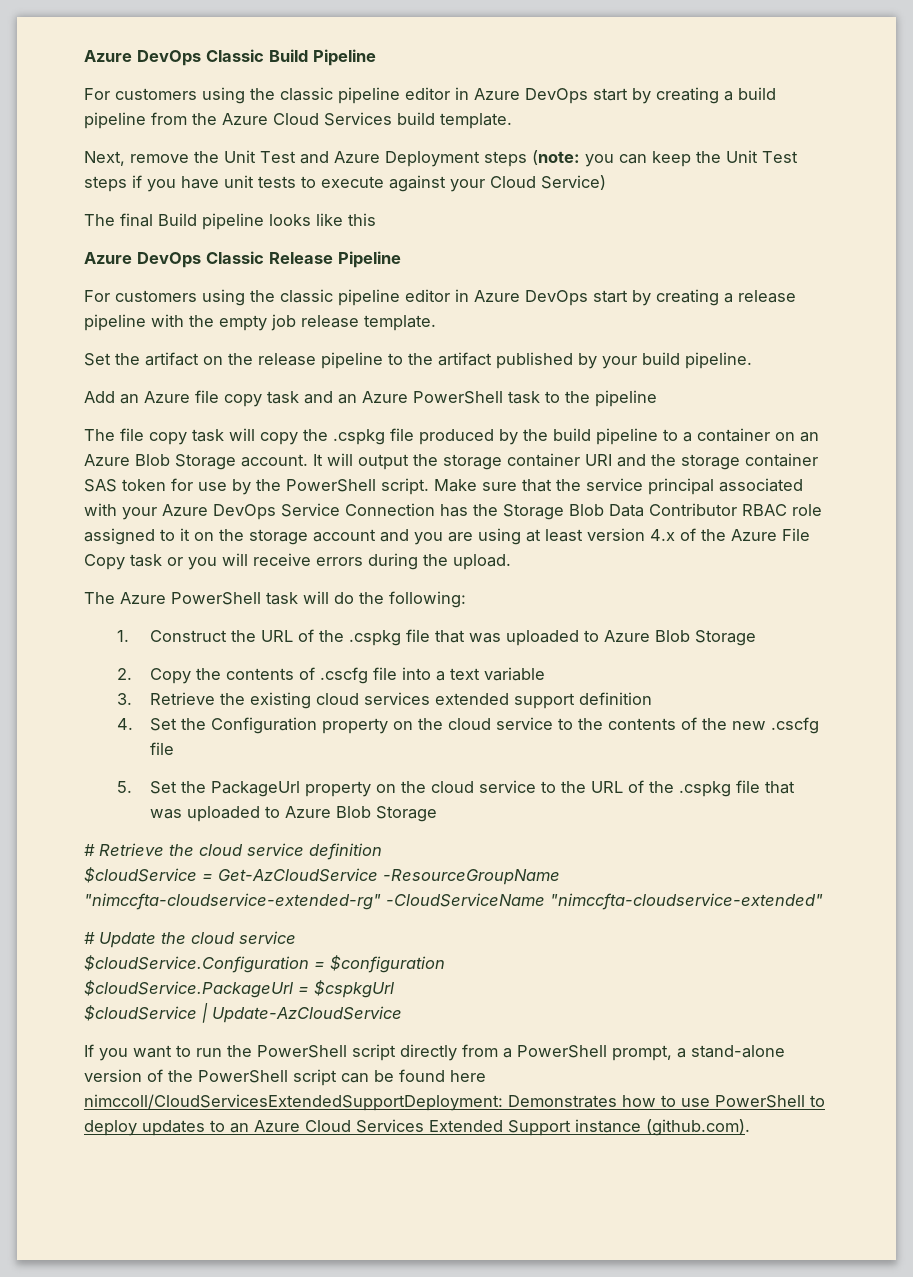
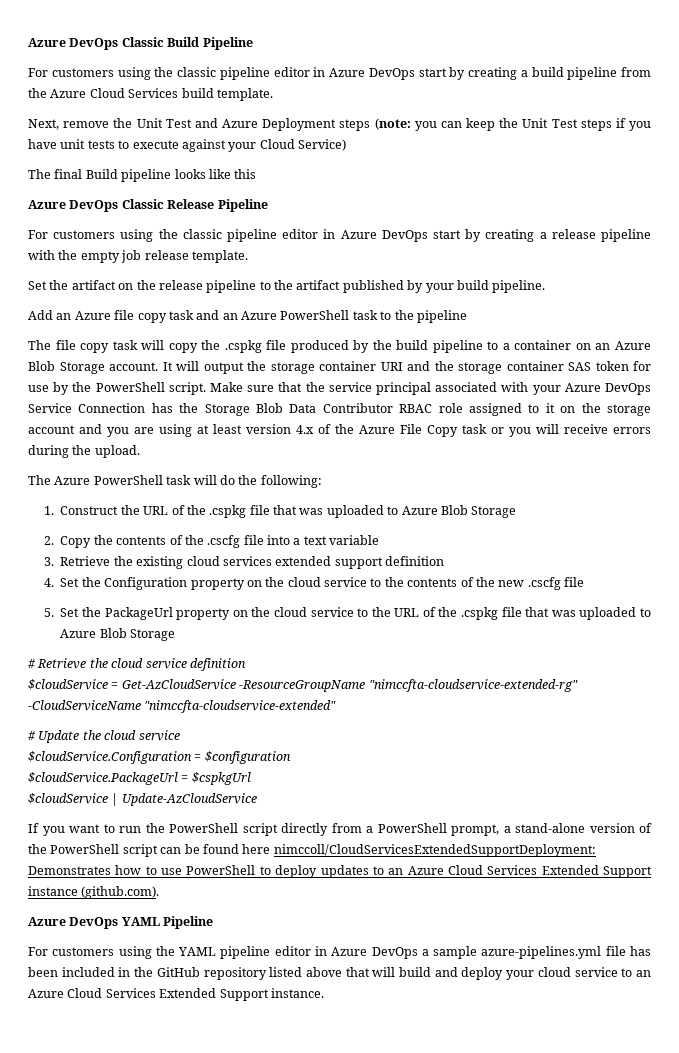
- 2. Copy the contents of .cscfg file into a text variable
+ 2. Copy the contents of the .cscfg file into a text variable
+ Azure DevOps YAML Pipeline
+ For customers using the YAML pipeline editor in Azure DevOps a sample azure-pipelines.yml file has been included in the GitHub repository listed above that will build and deploy your cloud service to an Azure Cloud Services Extended Support instance.

